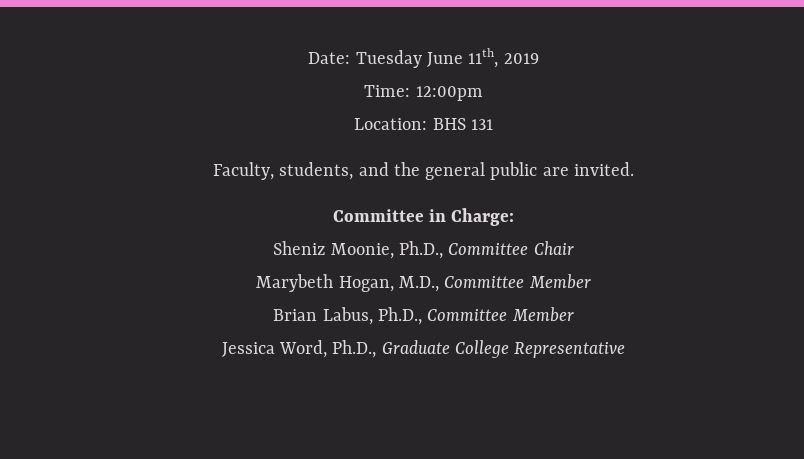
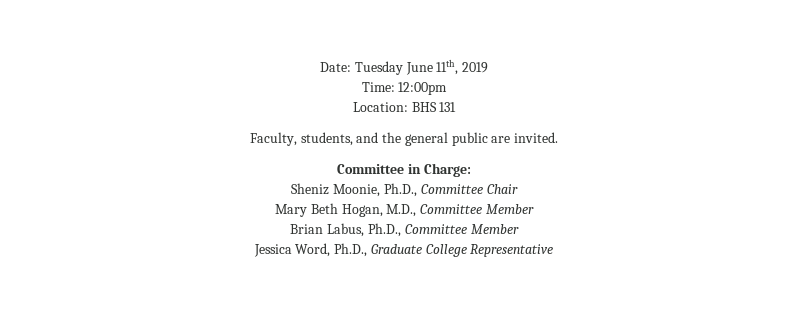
- Marybeth Hogan, M.D., Committee Member
+ Mary Beth Hogan, M.D., Committee Member

